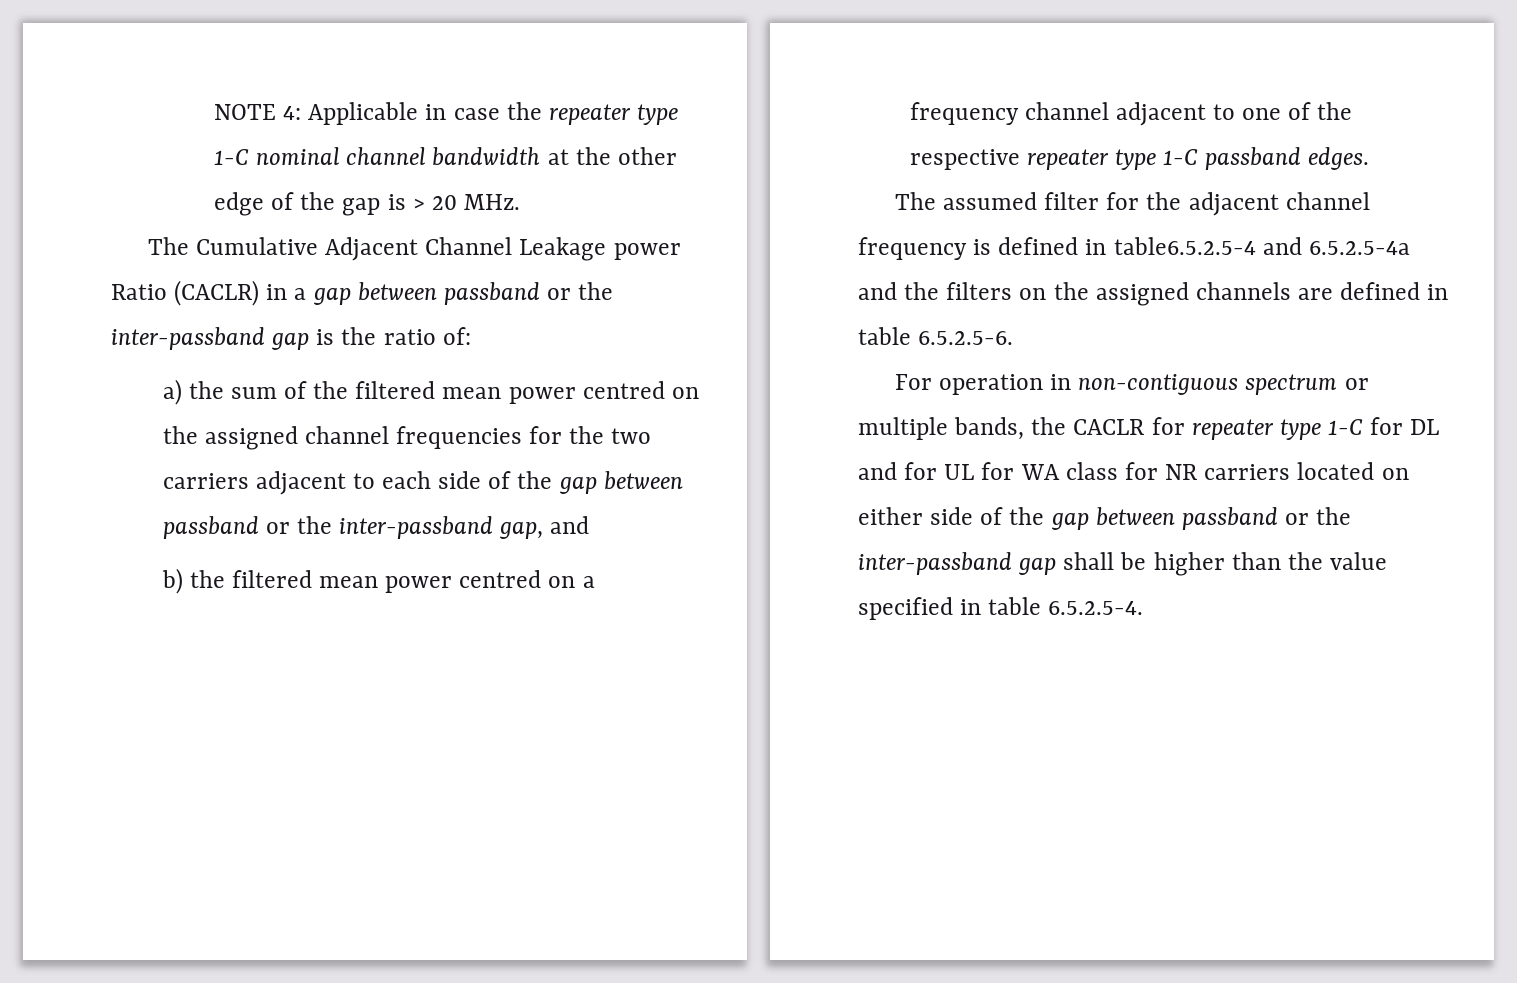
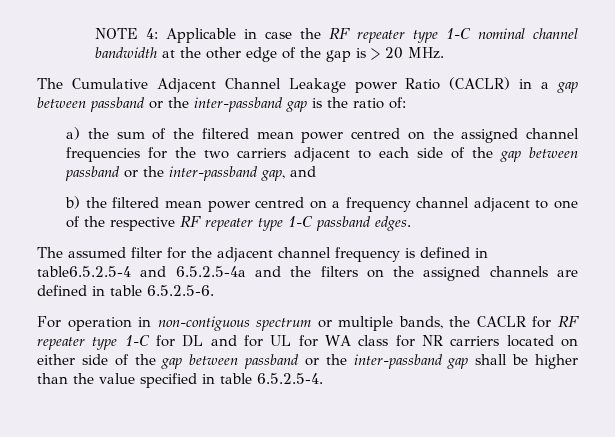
- NOTE 4: Applicable in case the repeater type 1-C nominal channel bandwidth at the other edge of the gap is > 20 MHz.
+ NOTE 4: Applicable in case the RF repeater type 1-C nominal channel bandwidth at the other edge of the gap is > 20 MHz.
- b) the filtered mean power centred on a frequency channel adjacent to one of the respective repeater type 1-C passband edges.
+ b) the filtered mean power centred on a frequency channel adjacent to one of the respective RF repeater type 1-C passband edges.
- For operation in non-contiguous spectrum or multiple bands, the CACLR for repeater type 1-C for DL and for UL for WA class for NR carriers located on either side of the gap between passband or the inter-passband gap shall be higher than the value specified in table 6.5.2.5-4.
+ For operation in non-contiguous spectrum or multiple bands, the CACLR for RF repeater type 1-C for DL and for UL for WA class for NR carriers located on either side of the gap between passband or the inter-passband gap shall be higher than the value specified in table 6.5.2.5-4.

